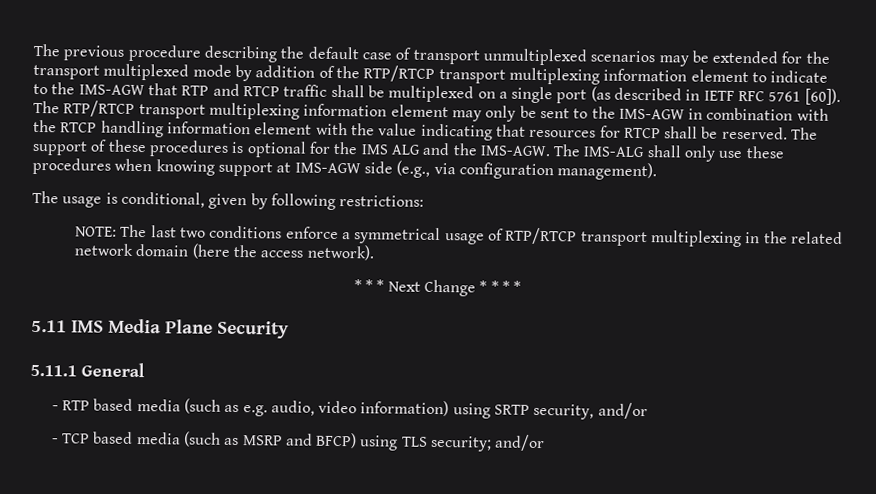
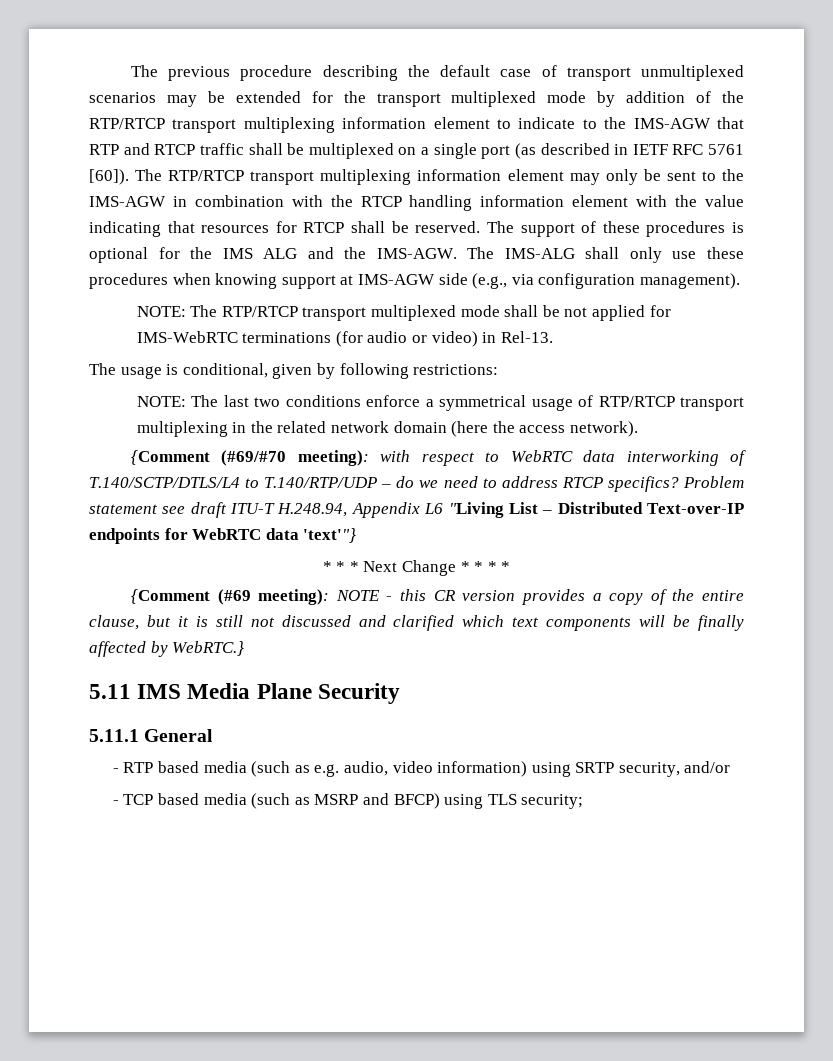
+ NOTE: The RTP/RTCP transport multiplexed mode shall be not applied for IMS-WebRTC terminations (for audio or video) in Rel-13.
+ {Comment (#69/#70 meeting): with respect to WebRTC data interworking of T.140/SCTP/DTLS/L4 to T.140/RTP/UDP – do we need to address RTCP specifics? Problem statement see draft ITU-T H.248.94, Appendix L6 "Living List – Distributed Text-over-IP endpoints for WebRTC data 'text'"}
+ {Comment (#69 meeting): NOTE - this CR version provides a copy of the entire clause, but it is still not discussed and clarified which text components will be finally affected by WebRTC.}
- - TCP based media (such as MSRP and BFCP) using TLS security; and/or
+ - TCP based media (such as MSRP and BFCP) using TLS security;

